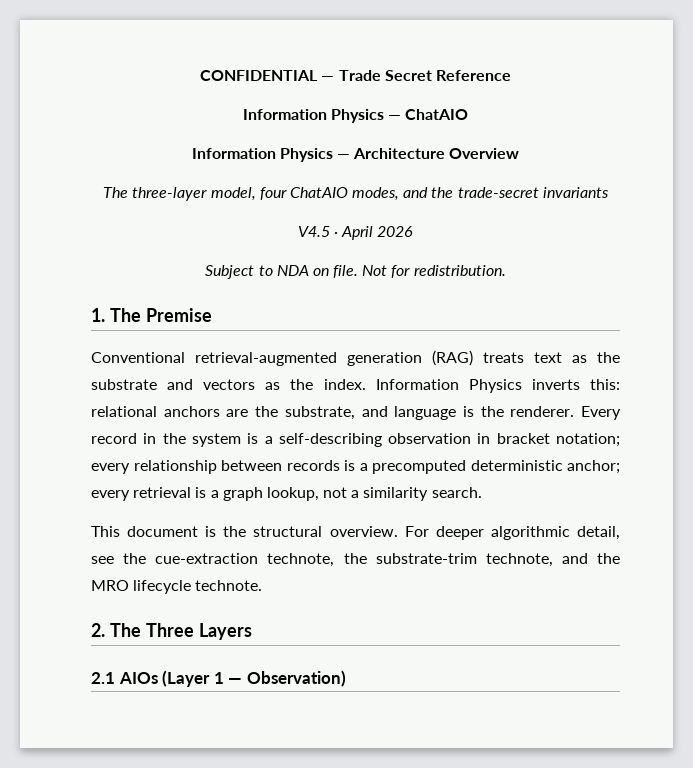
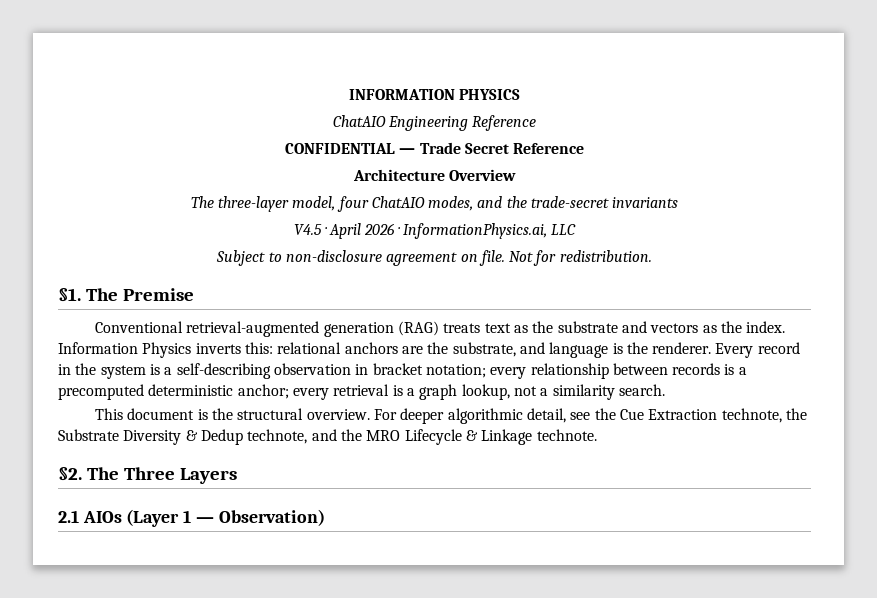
+ INFORMATION PHYSICS
+ ChatAIO Engineering Reference
- Information Physics — ChatAIO
- Information Physics — Architecture Overview
+ Architecture Overview
- V4.5 · April 2026
+ V4.5 · April 2026 · InformationPhysics.ai, LLC
- Subject to NDA on file.
+ Subject to non-disclosure agreement on file.
- 1. The Premise
+ §1. The Premise
- For deeper algorithmic detail, see the cue-extraction technote, the substrate-trim technote, and the MRO lifecycle technote.
+ For deeper algorithmic detail, see the Cue Extraction technote, the Substrate Diversity & Dedup technote, and the MRO Lifecycle & Linkage technote.
- 2. The Three Layers
+ §2. The Three Layers

